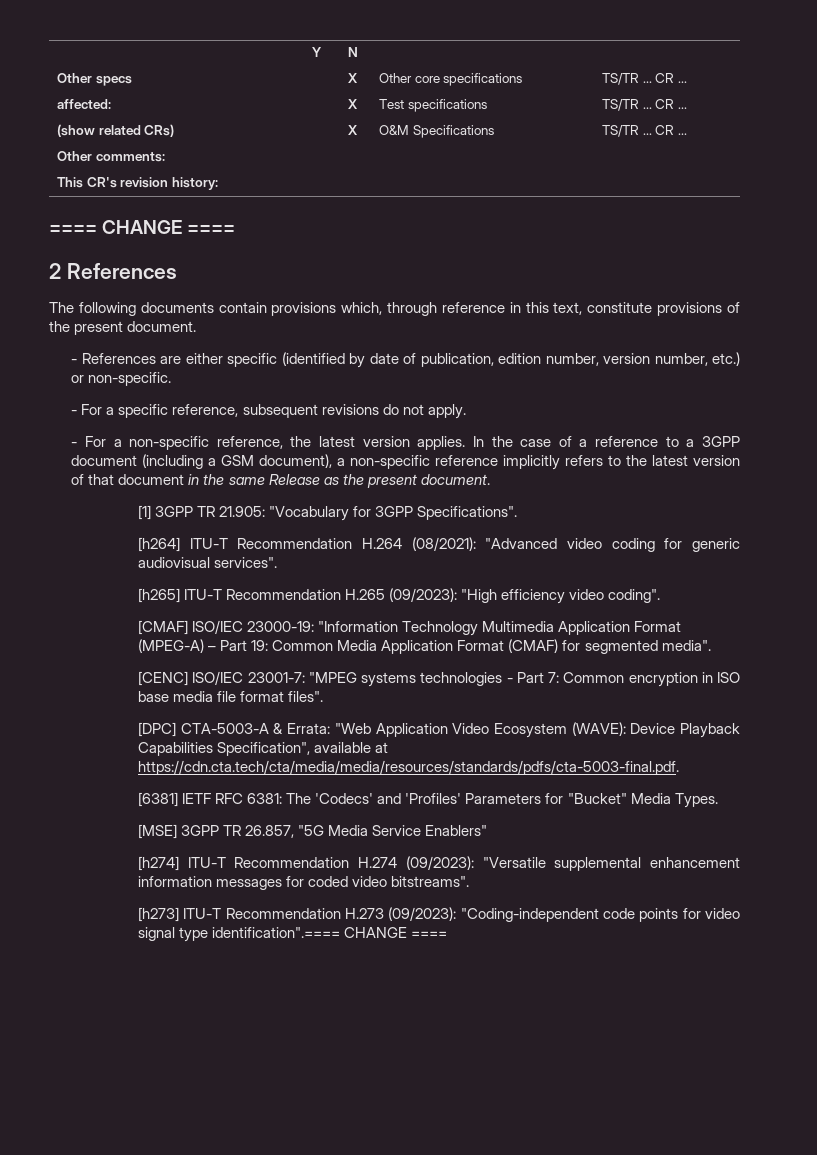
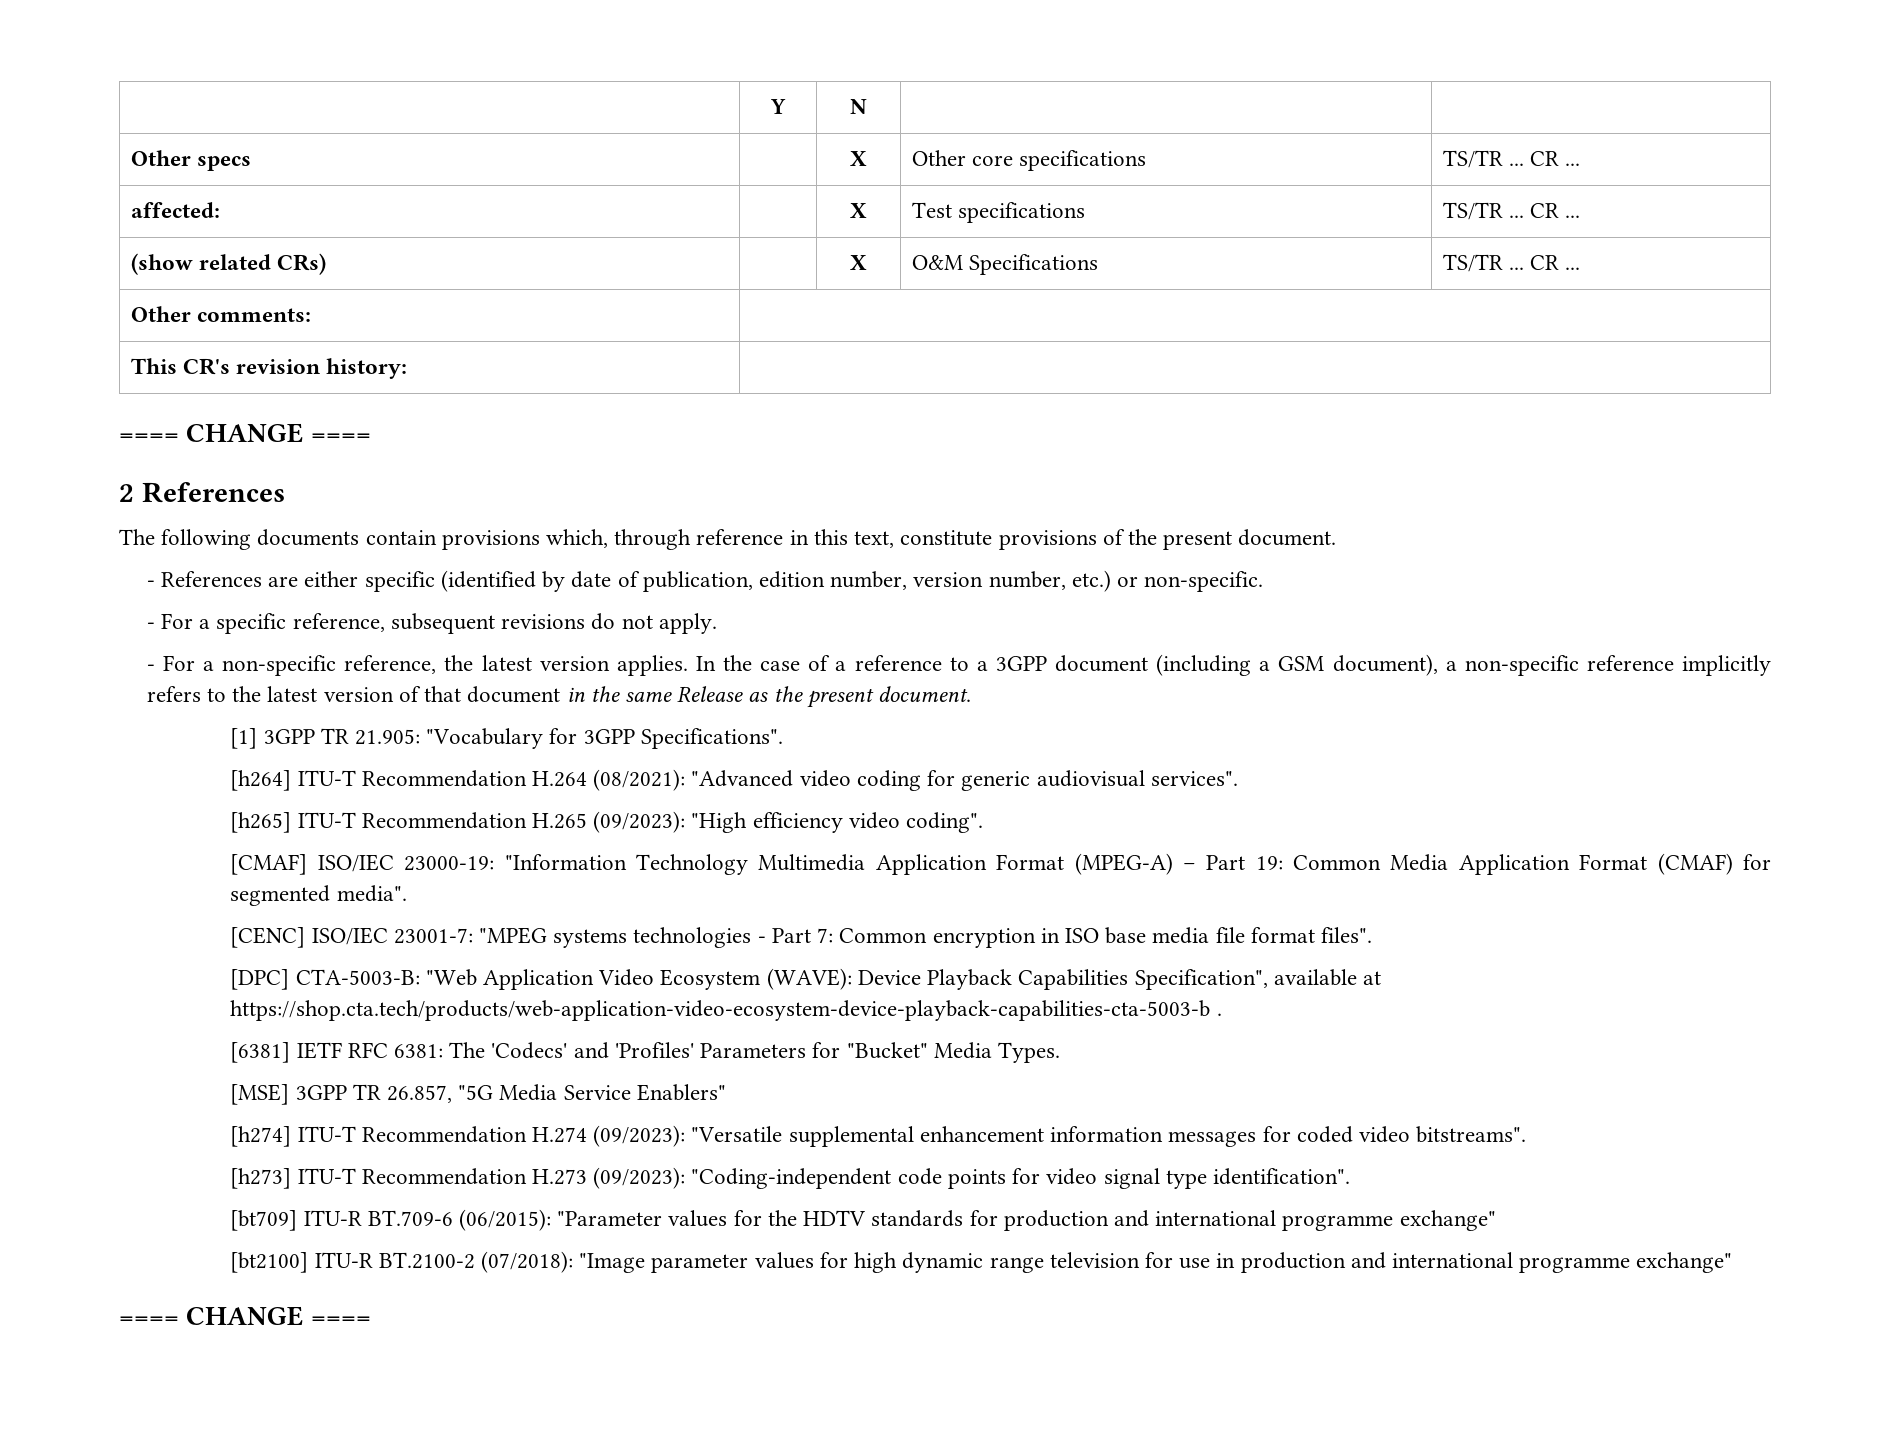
- [DPC] CTA-5003-A & Errata: "Web Application Video Ecosystem (WAVE): Device Playback Capabilities Specification", available at https://cdn.cta.tech/cta/media/media/resources/standards/pdfs/cta-5003-final.pdf.
+ [DPC] CTA-5003-B: "Web Application Video Ecosystem (WAVE): Device Playback Capabilities Specification", available at https://shop.cta.tech/products/web-application-video-ecosystem-device-playback-capabilities-cta-5003-b .
- [h273] ITU-T Recommendation H.273 (09/2023): "Coding-independent code points for video signal type identification".==== CHANGE ====
+ [h273] ITU-T Recommendation H.273 (09/2023): "Coding-independent code points for video signal type identification".
+ [bt709] ITU-R BT.709-6 (06/2015): "Parameter values for the HDTV standards for production and international programme exchange"
+ [bt2100] ITU-R BT.2100-2 (07/2018): "Image parameter values for high dynamic range television for use in production and international programme exchange"
+ ==== CHANGE ====

